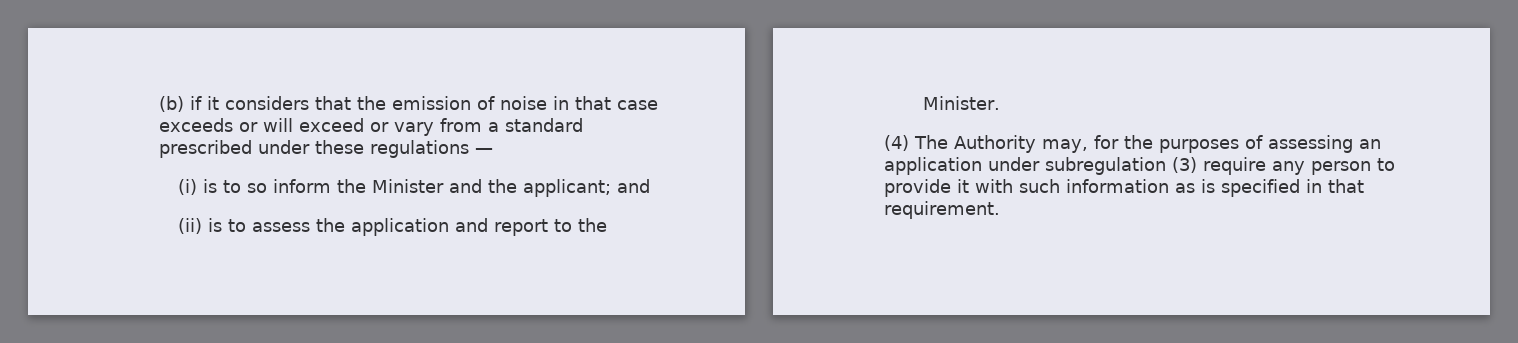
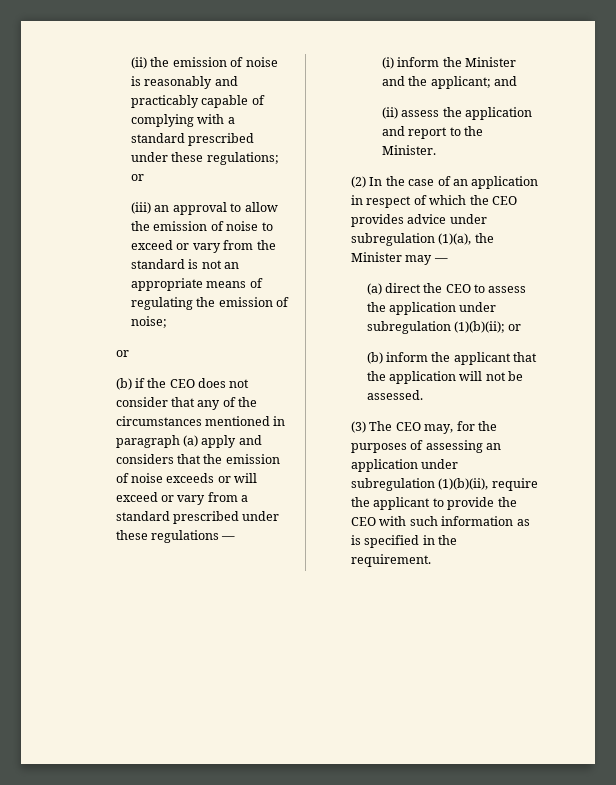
- (b) if it considers that the emission of noise in that case exceeds or will exceed or vary from a standard prescribed under these regulations —
+ (ii) the emission of noise is reasonably and practicably capable of complying with a standard prescribed under these regulations; or
+ (iii) an approval to allow the emission of noise to exceed or vary from the standard is not an appropriate means of regulating the emission of noise;
+ or
+ (b) if the CEO does not consider that any of the circumstances mentioned in paragraph (a) apply and considers that the emission of noise exceeds or will exceed or vary from a standard prescribed under these regulations —
- (i) is to so inform the Minister and the applicant; and
+ (i) inform the Minister and the applicant; and
- (ii) is to assess the application and report to the Minister.
+ (ii) assess the application and report to the Minister.
- (4) The Authority may, for the purposes of assessing an application under subregulation (3) require any person to provide it with such information as is specified in that requirement.
+ (2) In the case of an application in respect of which the CEO provides advice under subregulation (1)(a), the Minister may —
+ (a) direct the CEO to assess the application under subregulation (1)(b)(ii); or
+ (b) inform the applicant that the application will not be assessed.
+ (3) The CEO may, for the purposes of assessing an application under subregulation (1)(b)(ii), require the applicant to provide the CEO with such information as is specified in the requirement.

